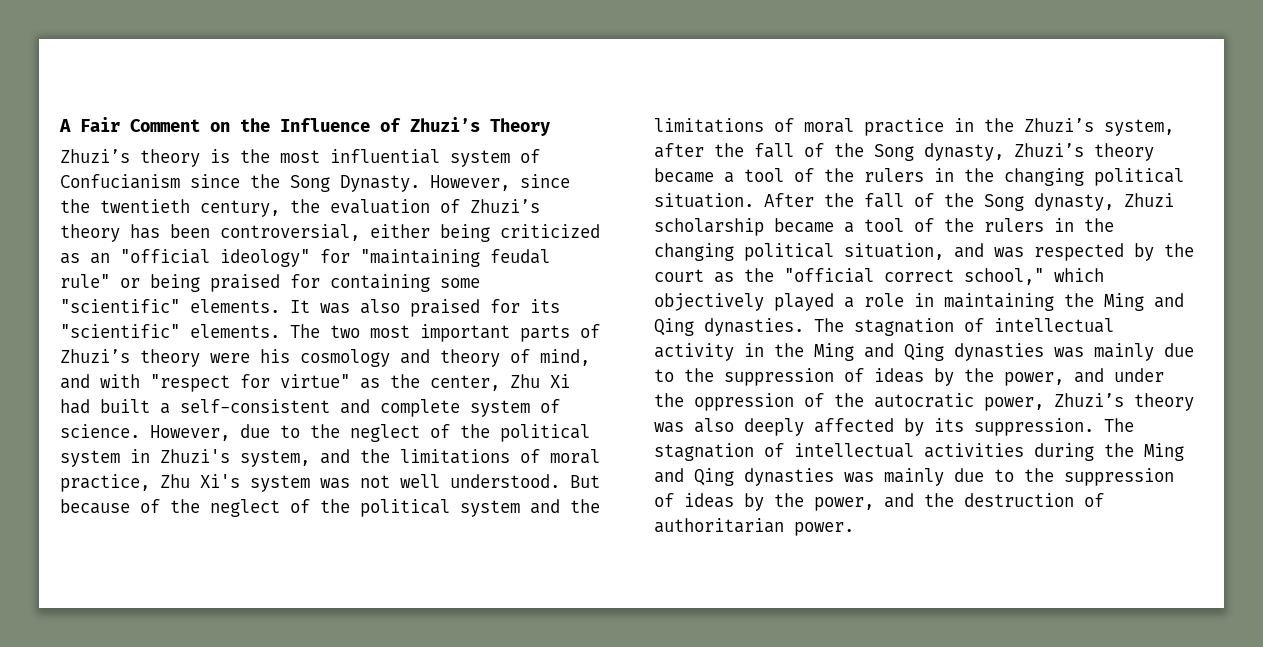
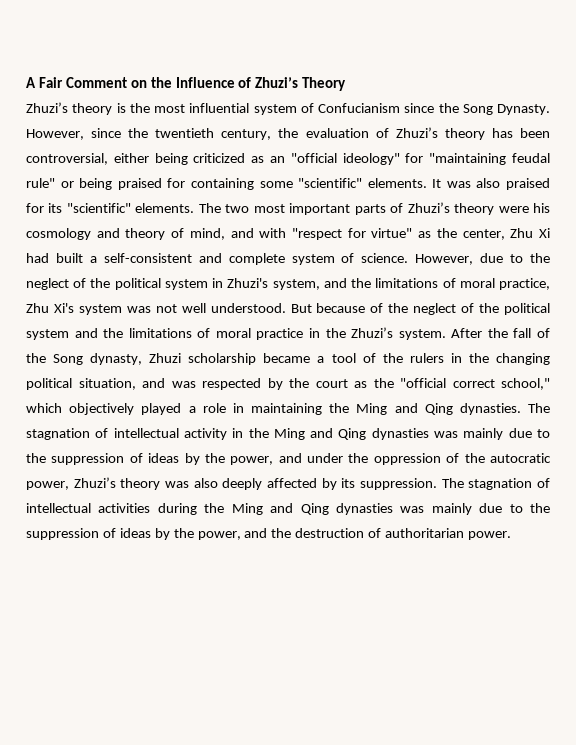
- But because of the neglect of the political system and the limitations of moral practice in the Zhuzi’s system, after the fall of the Song dynasty, Zhuzi’s theory became a tool of the rulers in the changing political situation.
+ But because of the neglect of the political system and the limitations of moral practice in the Zhuzi’s system.

